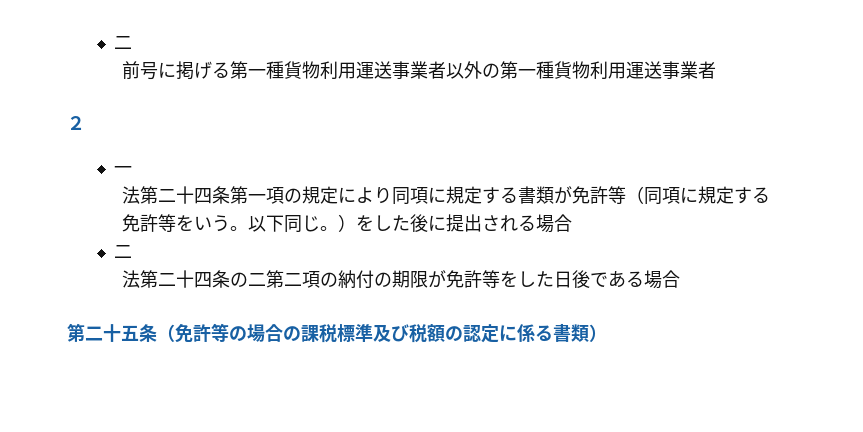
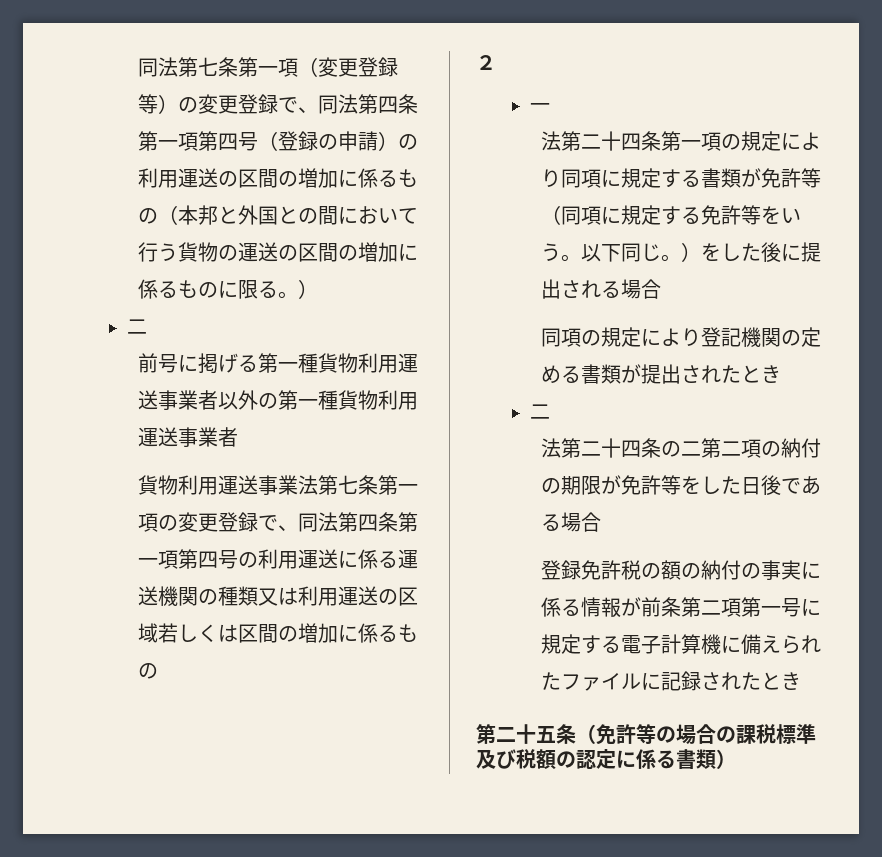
+ 同法第七条第一項（変更登録等）の変更登録で、同法第四条第一項第四号（登録の申請）の利用運送の区間の増加に係るもの（本邦と外国との間において行う貨物の運送の区間の増加に係るものに限る。）
+ 貨物利用運送事業法第七条第一項の変更登録で、同法第四条第一項第四号の利用運送に係る運送機関の種類又は利用運送の区域若しくは区間の増加に係るもの
+ 同項の規定により登記機関の定める書類が提出されたとき
+ 登録免許税の額の納付の事実に係る情報が前条第二項第一号に規定する電子計算機に備えられたファイルに記録されたとき

